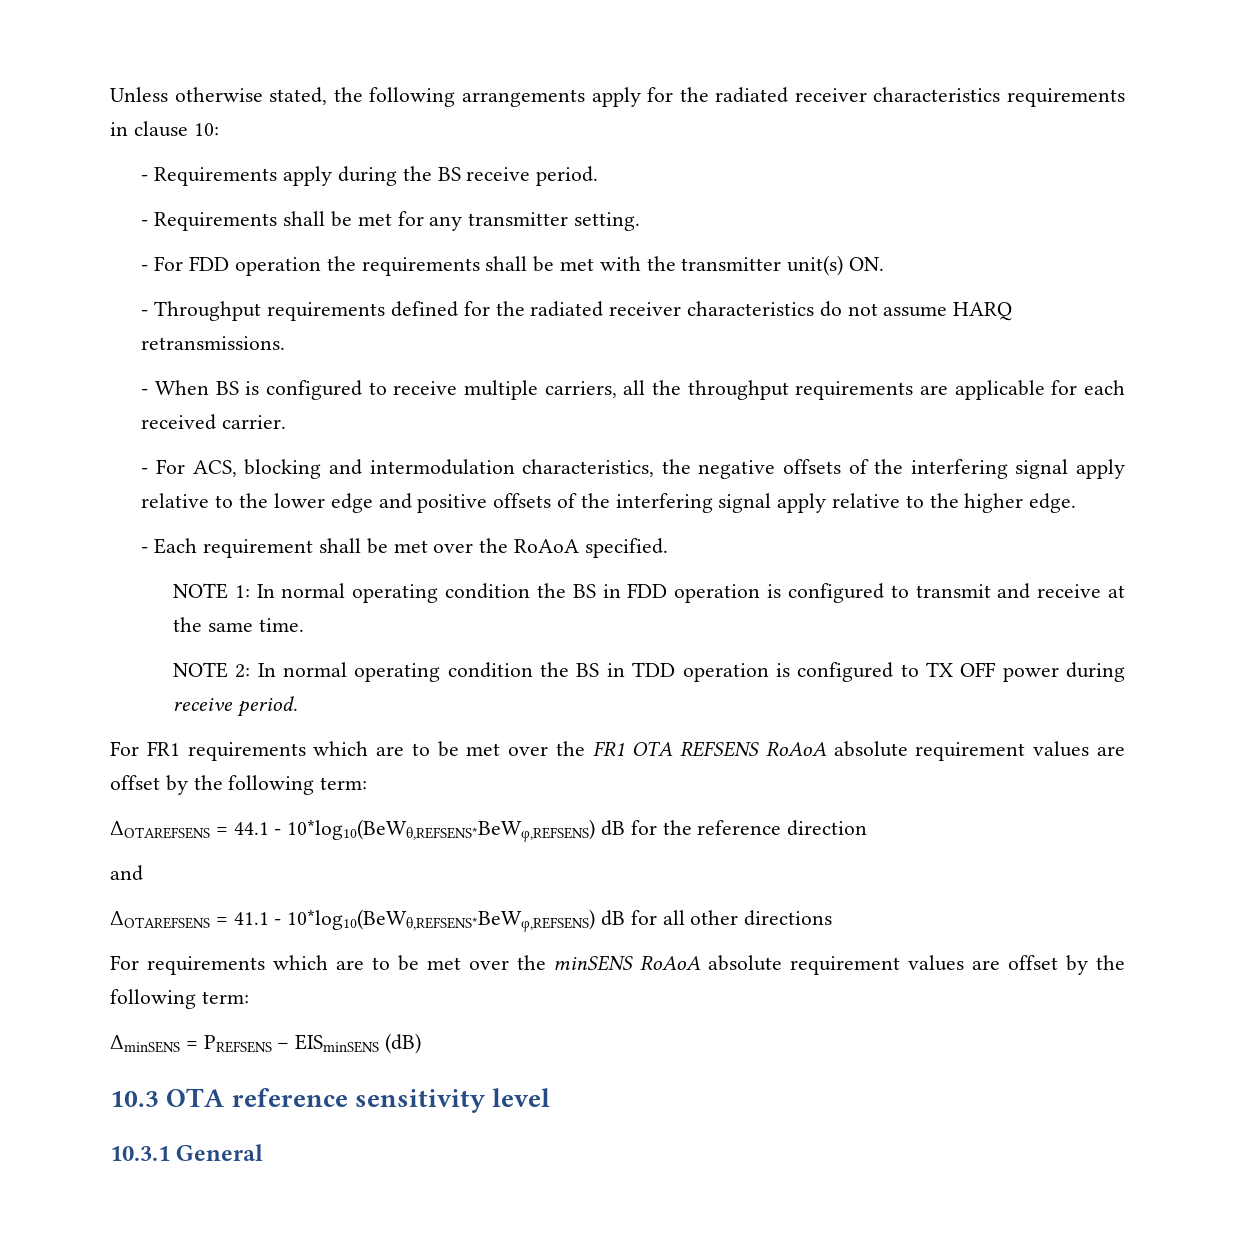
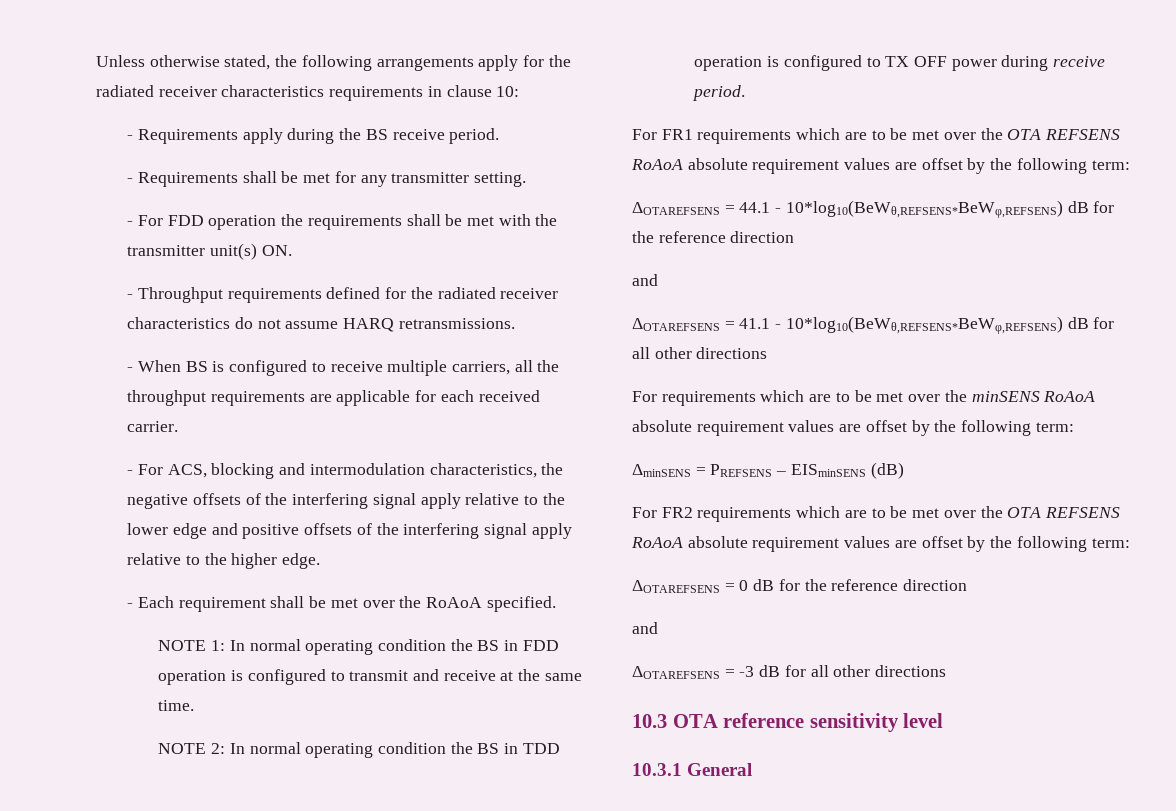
- For FR1 requirements which are to be met over the FR1 OTA REFSENS RoAoA absolute requirement values are offset by the following term:
+ For FR1 requirements which are to be met over the OTA REFSENS RoAoA absolute requirement values are offset by the following term:
+ For FR2 requirements which are to be met over the OTA REFSENS RoAoA absolute requirement values are offset by the following term:
+ ΔOTAREFSENS = 0 dB for the reference direction
+ and
+ ΔOTAREFSENS = -3 dB for all other directions

